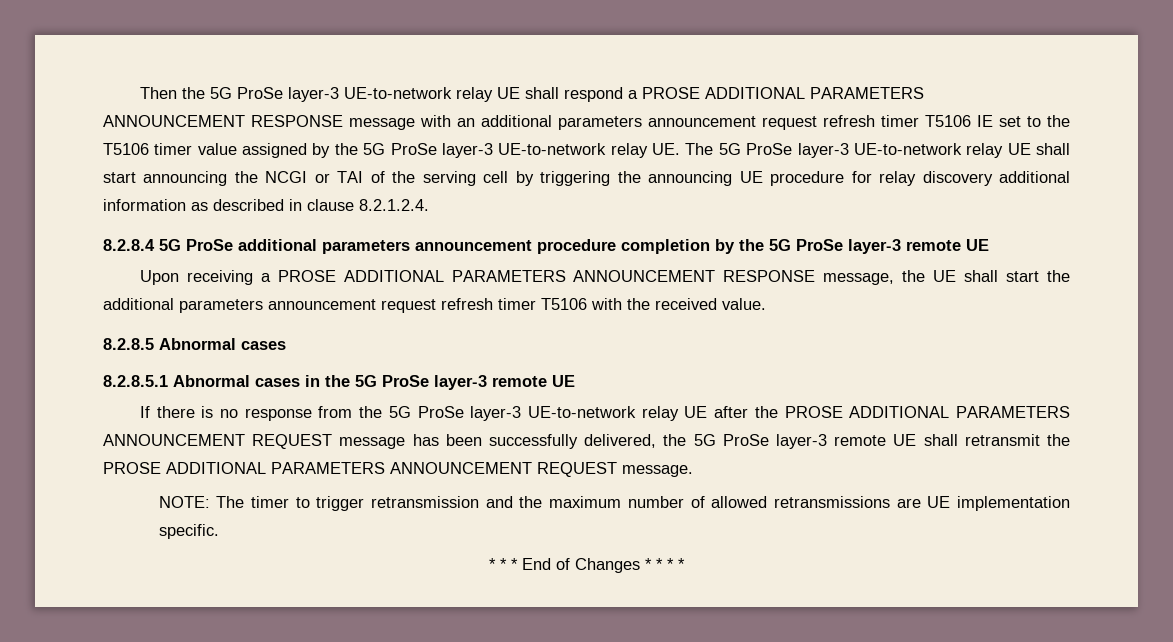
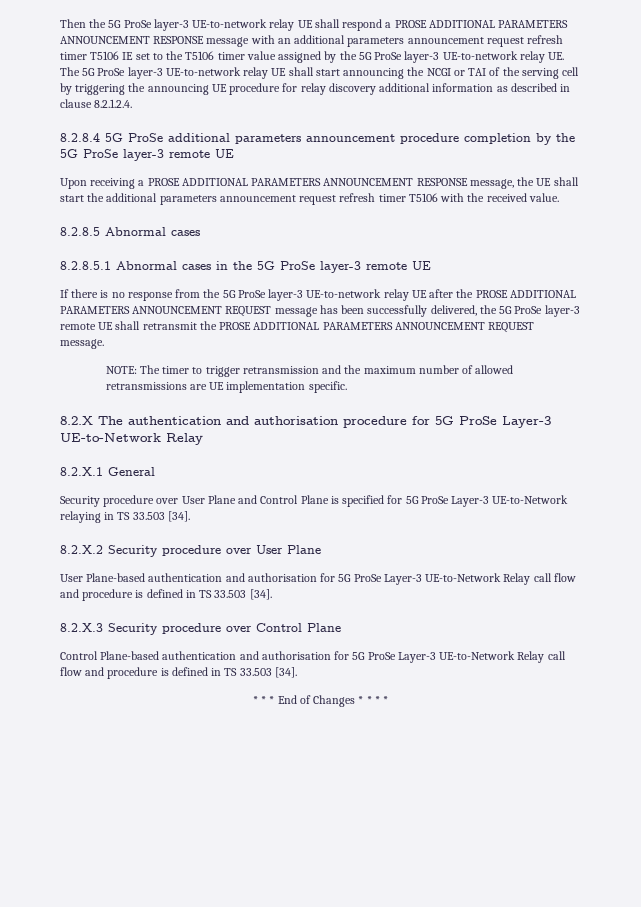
+ 8.2.X The authentication and authorisation procedure for 5G ProSe Layer-3 UE-to-Network Relay
+ 8.2.X.1 General
+ Security procedure over User Plane and Control Plane is specified for 5G ProSe Layer-3 UE-to-Network relaying in TS 33.503 [34].
+ 8.2.X.2 Security procedure over User Plane
+ User Plane-based authentication and authorisation for 5G ProSe Layer-3 UE-to-Network Relay call flow and procedure is defined in TS 33.503 [34].
+ 8.2.X.3 Security procedure over Control Plane
+ Control Plane-based authentication and authorisation for 5G ProSe Layer-3 UE-to-Network Relay call flow and procedure is defined in TS 33.503 [34].

